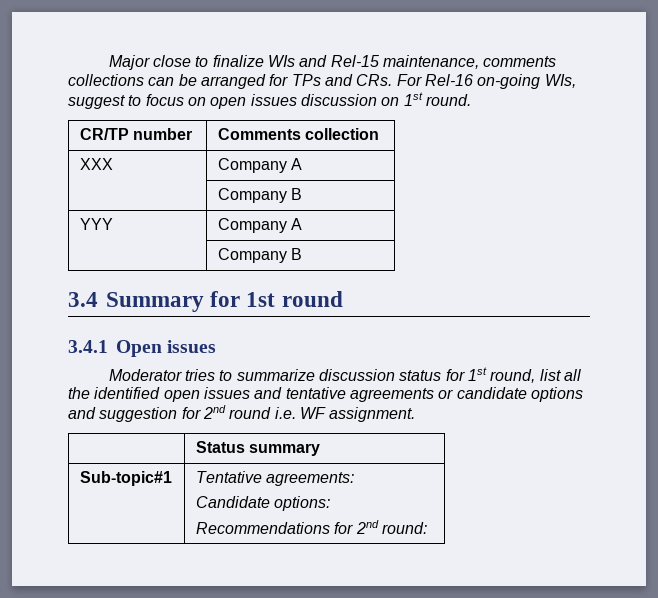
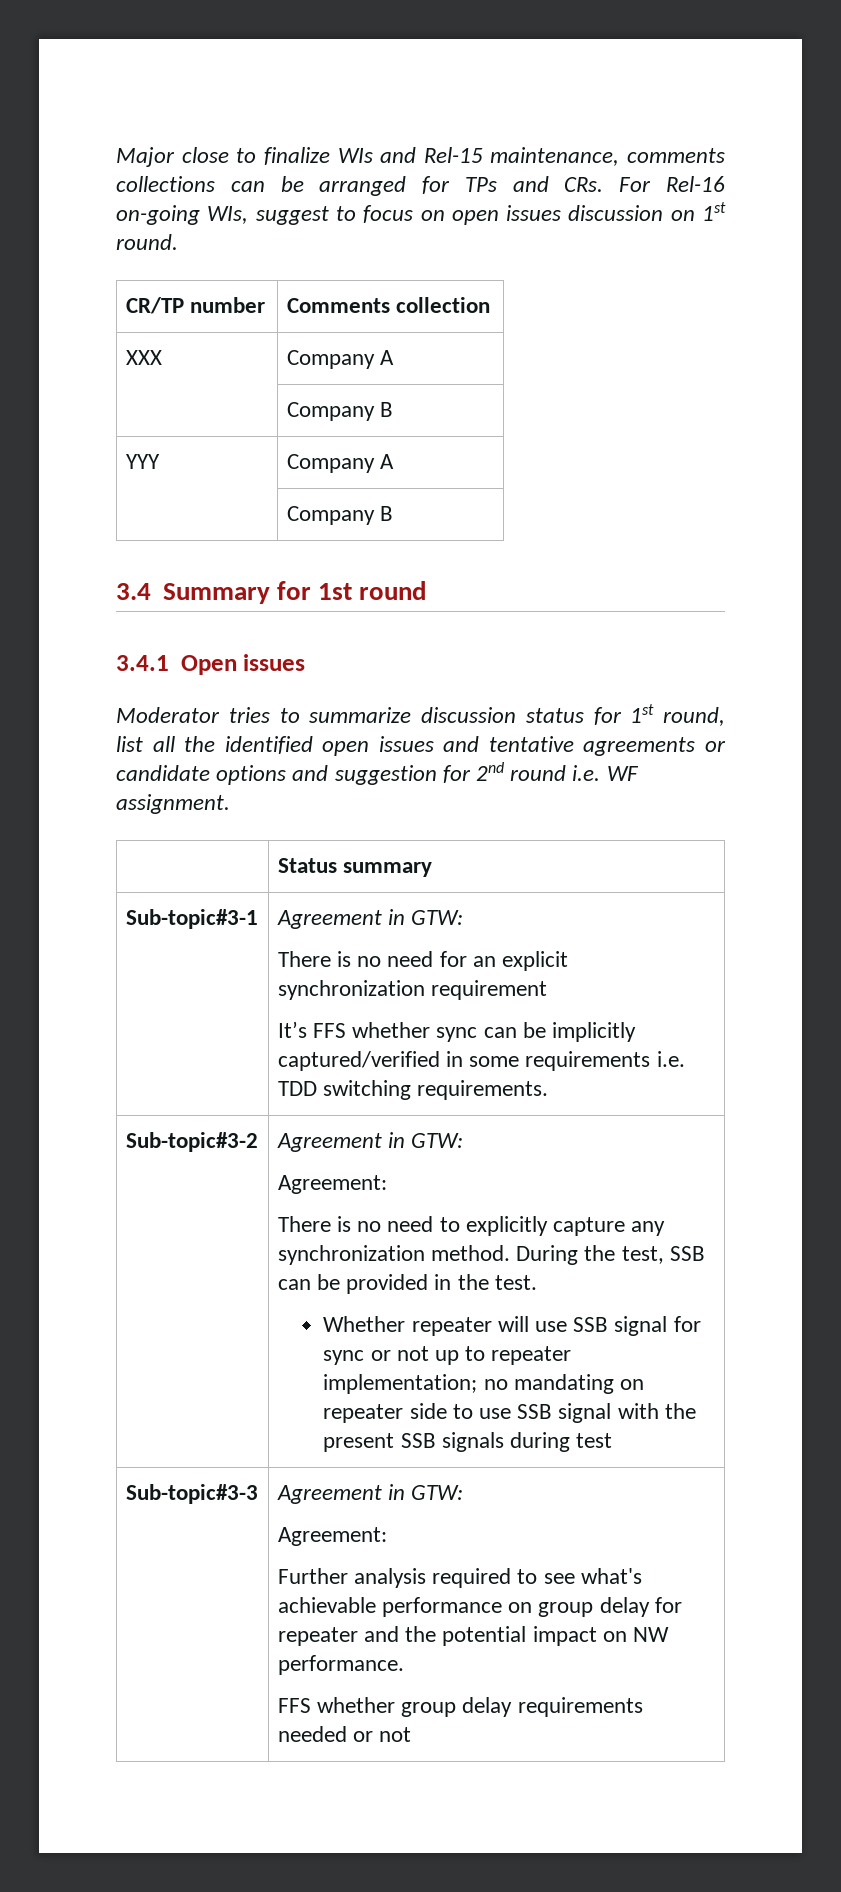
- Sub-topic#1 | Tentative agreements:
- Candidate options:
- Recommendations for 2nd round:
+ Sub-topic#3-1 | Agreement in GTW:
+ There is no need for an explicit synchronization requirement
+ It’s FFS whether sync can be implicitly captured/verified in some requirements i.e. TDD switching requirements.
+ Sub-topic#3-2 | Agreement in GTW:
+ Agreement:
+ There is no need to explicitly capture any synchronization method. During the test, SSB can be provided in the test.
+ Whether repeater will use SSB signal for sync or not up to repeater implementation; no mandating on repeater side to use SSB signal with the present SSB signals during test
+ Sub-topic#3-3 | Agreement in GTW:
+ Agreement:
+ Further analysis required to see what's achievable performance on group delay for repeater and the potential impact on NW performance.
+ FFS whether group delay requirements needed or not

